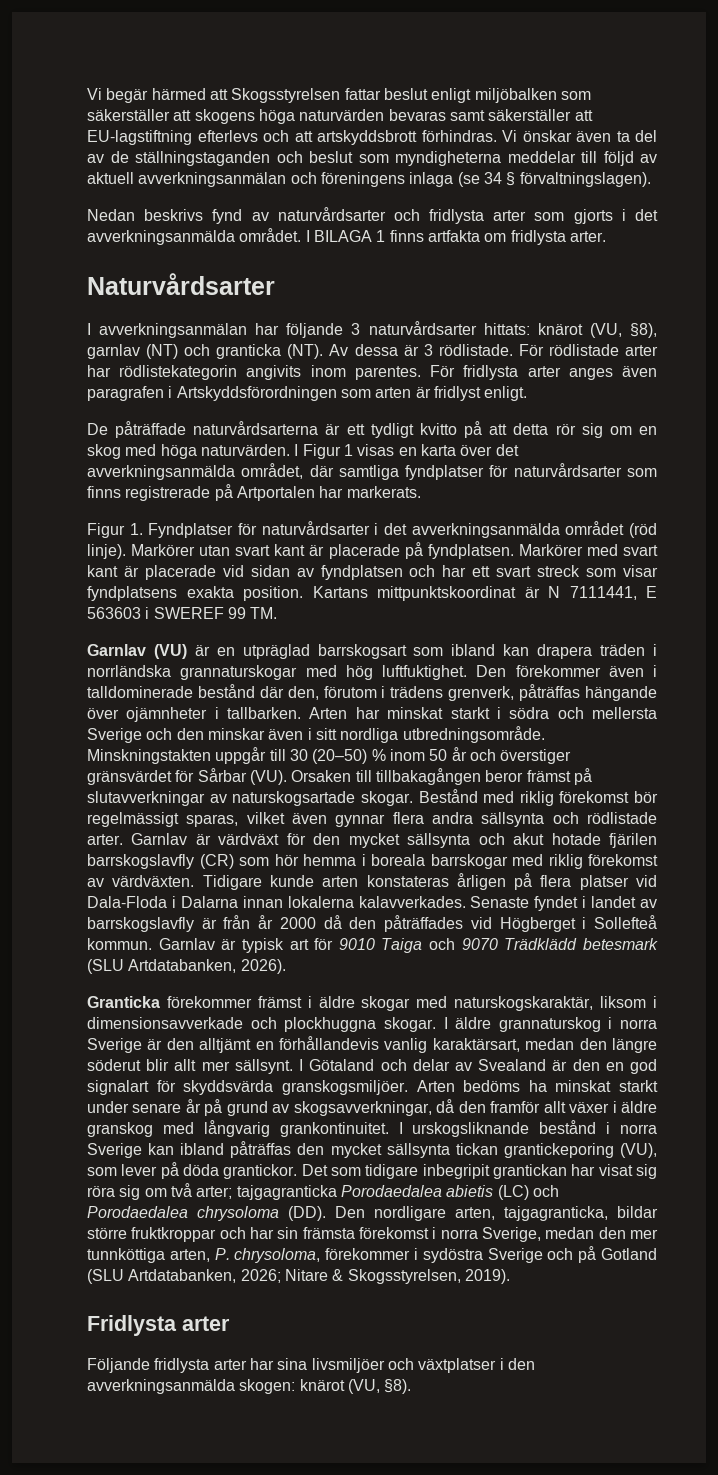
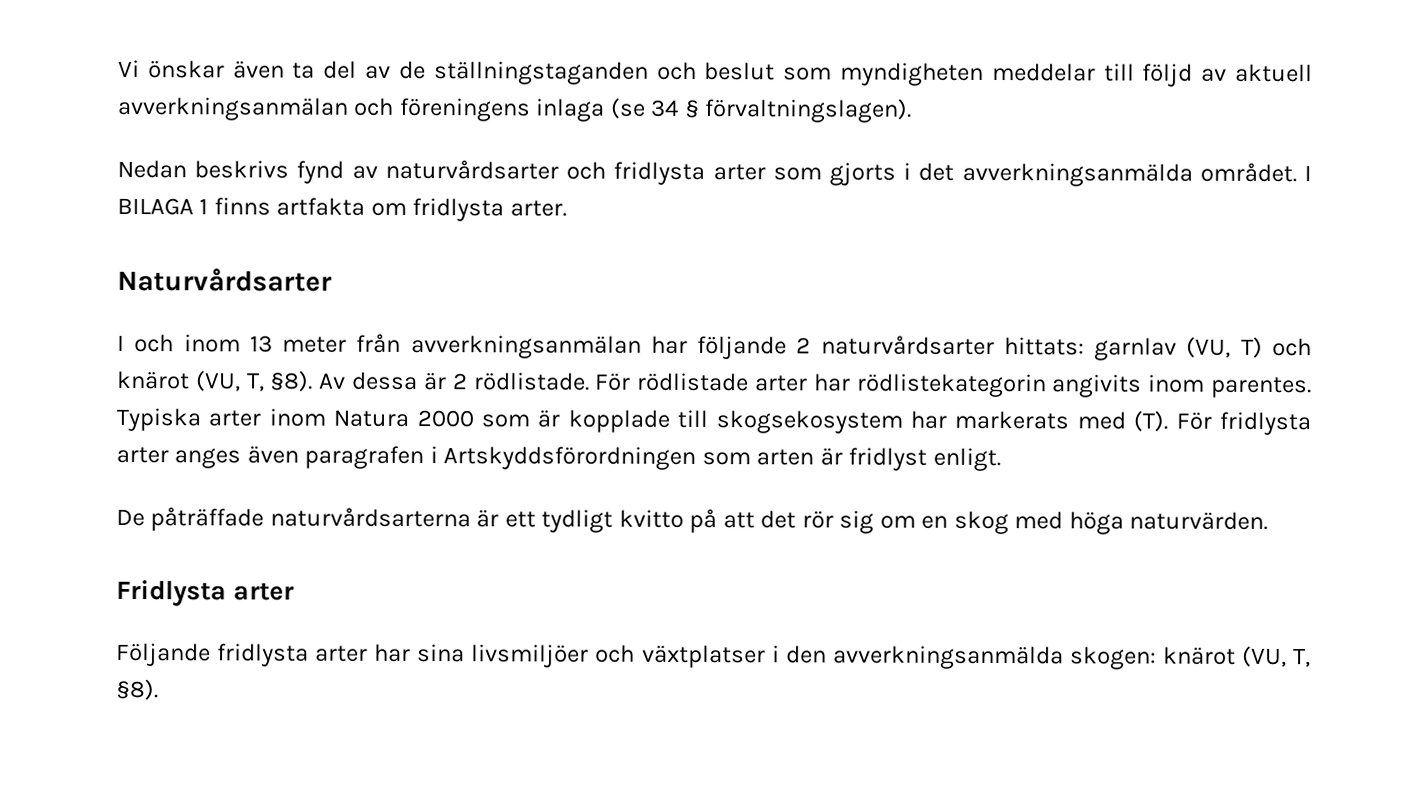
- Vi begär härmed att Skogsstyrelsen fattar beslut enligt miljöbalken som säkerställer att skogens höga naturvärden bevaras samt säkerställer att EU-lagstiftning efterlevs och att artskyddsbrott förhindras. Vi önskar även ta del av de ställningstaganden och beslut som myndigheterna meddelar till följd av aktuell avverkningsanmälan och föreningens inlaga (se 34 § förvaltningslagen).
+ Vi önskar även ta del av de ställningstaganden och beslut som myndigheten meddelar till följd av aktuell avverkningsanmälan och föreningens inlaga (se 34 § förvaltningslagen).
- I avverkningsanmälan har följande 3 naturvårdsarter hittats: knärot (VU, §8), garnlav (NT) och granticka (NT). Av dessa är 3 rödlistade.
+ I och inom 13 meter från avverkningsanmälan har följande 2 naturvårdsarter hittats: garnlav (VU, T) och knärot (VU, T, §8). Av dessa är 2 rödlistade.
- För fridlysta arter anges även paragrafen i Artskyddsförordningen som arten är fridlyst enligt.
+ Typiska arter inom Natura 2000 som är kopplade till skogsekosystem har markerats med (T). För fridlysta arter anges även paragrafen i Artskyddsförordningen som arten är fridlyst enligt.
- De påträffade naturvårdsarterna är ett tydligt kvitto på att detta rör sig om en skog med höga naturvärden. I Figur 1 visas en karta över det avverkningsanmälda området, där samtliga fyndplatser för naturvårdsarter som finns registrerade på Artportalen har markerats.
- Figur 1. Fyndplatser för naturvårdsarter i det avverkningsanmälda området (röd linje). Markörer utan svart kant är placerade på fyndplatsen. Markörer med svart kant är placerade vid sidan av fyndplatsen och har ett svart streck som visar fyndplatsens exakta position. Kartans mittpunktskoordinat är N 7111441, E 563603 i SWEREF 99 TM.
- Garnlav (VU) är en utpräglad barrskogsart som ibland kan drapera träden i norrländska grannaturskogar med hög luftfuktighet. Den förekommer även i talldominerade bestånd där den, förutom i trädens grenverk, påträffas hängande över ojämnheter i tallbarken. Arten har minskat starkt i södra och mellersta Sverige och den minskar även i sitt nordliga utbredningsområde. Minskningstakten uppgår till 30 (20–50) % inom 50 år och överstiger gränsvärdet för Sårbar (VU). Orsaken till tillbakagången beror främst på slutavverkningar av naturskogsartade skogar. Bestånd med riklig förekomst bör regelmässigt sparas, vilket även gynnar flera andra sällsynta och rödlistade arter. Garnlav är värdväxt för den mycket sällsynta och akut hotade fjärilen barrskogslavfly (CR) som hör hemma i boreala barrskogar med riklig förekomst av värdväxten. Tidigare kunde arten konstateras årligen på flera platser vid Dala-Floda i Dalarna innan lokalerna kalavverkades. Senaste fyndet i landet av barrskogslavfly är från år 2000 då den påträffades vid Högberget i Sollefteå kommun. Garnlav är typisk art för 9010 Taiga och 9070 Trädklädd betesmark (SLU Artdatabanken, 2026).
- Granticka förekommer främst i äldre skogar med naturskogskaraktär, liksom i dimensionsavverkade och plockhuggna skogar. I äldre grannaturskog i norra Sverige är den alltjämt en förhållandevis vanlig karaktärsart, medan den längre söderut blir allt mer sällsynt. I Götaland och delar av Svealand är den en god signalart för skyddsvärda granskogsmiljöer. Arten bedöms ha minskat starkt under senare år på grund av skogsavverkningar, då den framför allt växer i äldre granskog med långvarig grankontinuitet. I urskogsliknande bestånd i norra Sverige kan ibland påträffas den mycket sällsynta tickan grantickeporing (VU), som lever på döda grantickor. Det som tidigare inbegripit grantickan har visat sig röra sig om två arter; tajgagranticka Porodaedalea abietis (LC) och Porodaedalea chrysoloma (DD). Den nordligare arten, tajgagranticka, bildar större fruktkroppar och har sin främsta förekomst i norra Sverige, medan den mer tunnköttiga arten, P. chrysoloma, förekommer i sydöstra Sverige och på Gotland (SLU Artdatabanken, 2026; Nitare & Skogsstyrelsen, 2019).
+ De påträffade naturvårdsarterna är ett tydligt kvitto på att det rör sig om en skog med höga naturvärden.
- Följande fridlysta arter har sina livsmiljöer och växtplatser i den avverkningsanmälda skogen: knärot (VU, §8).
+ Följande fridlysta arter har sina livsmiljöer och växtplatser i den avverkningsanmälda skogen: knärot (VU, T, §8).

